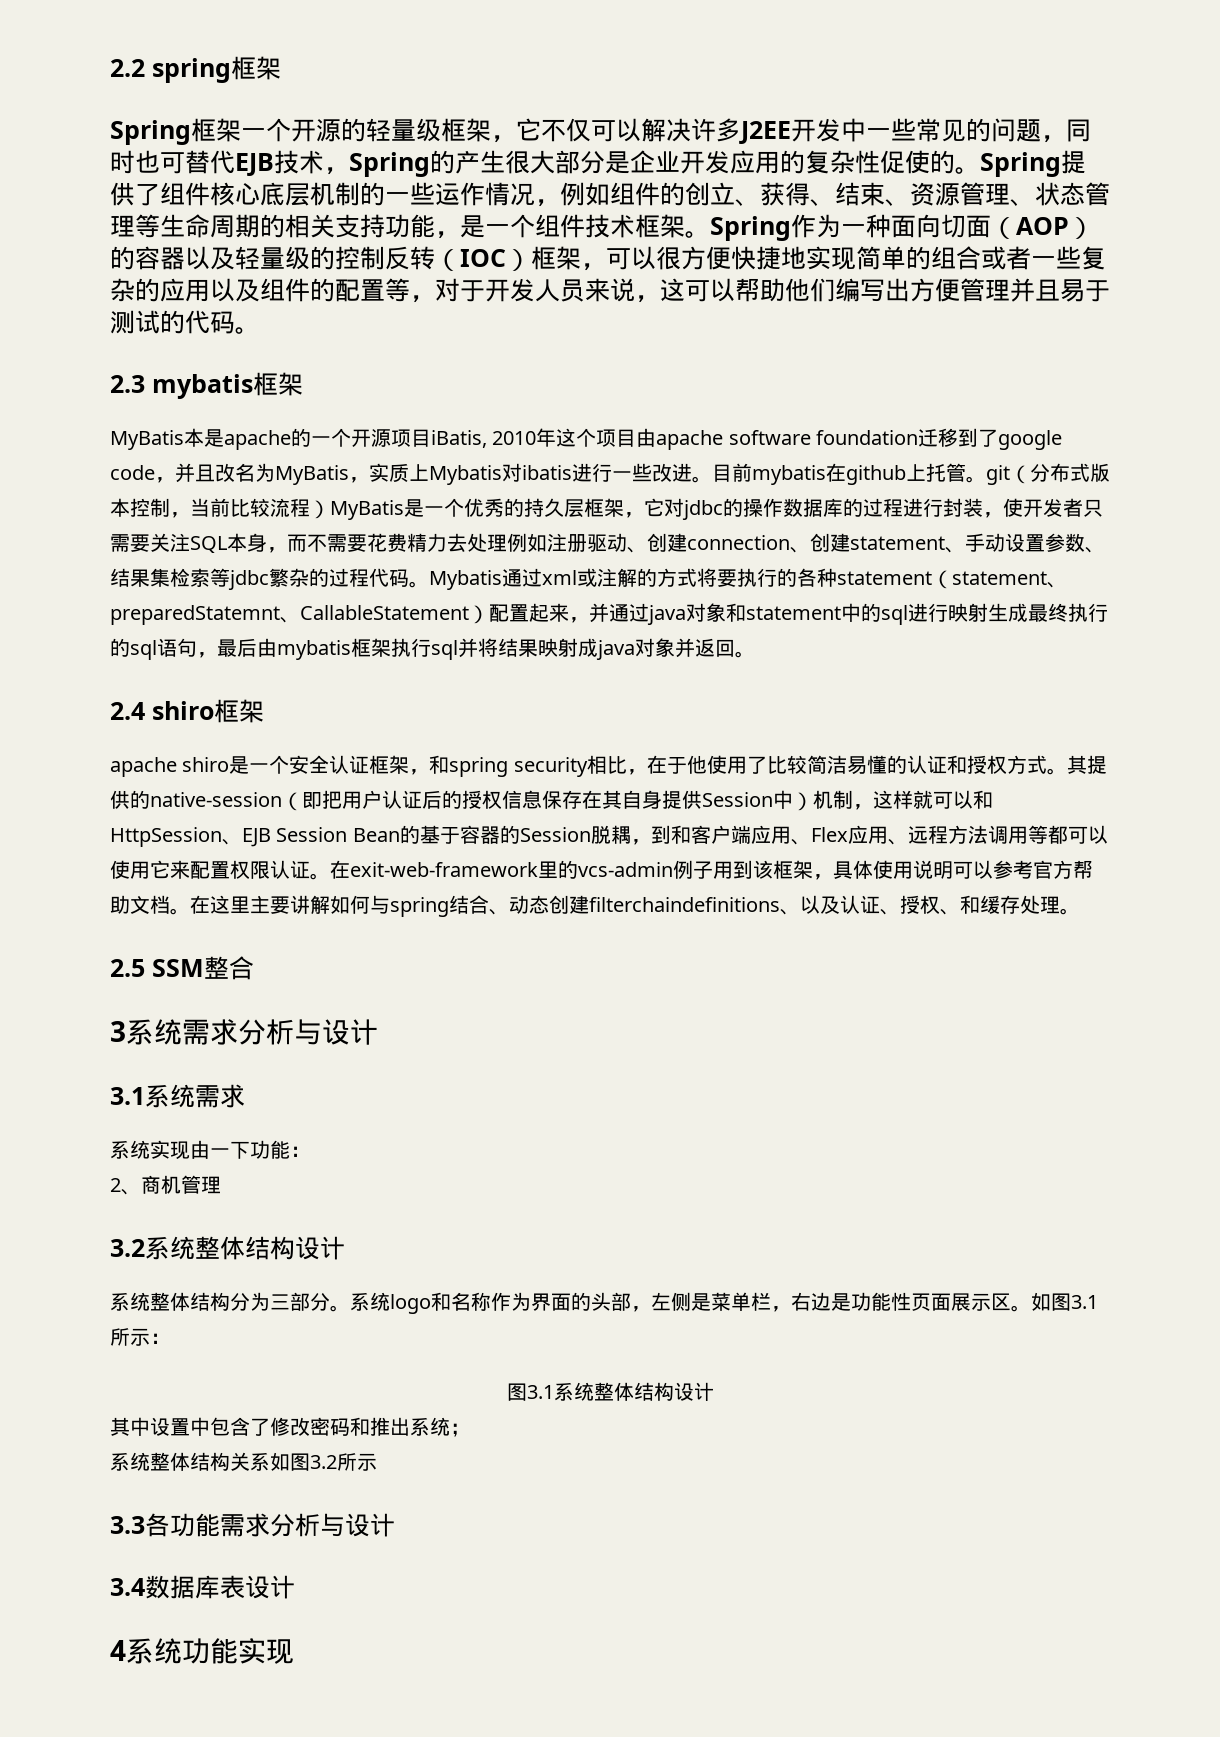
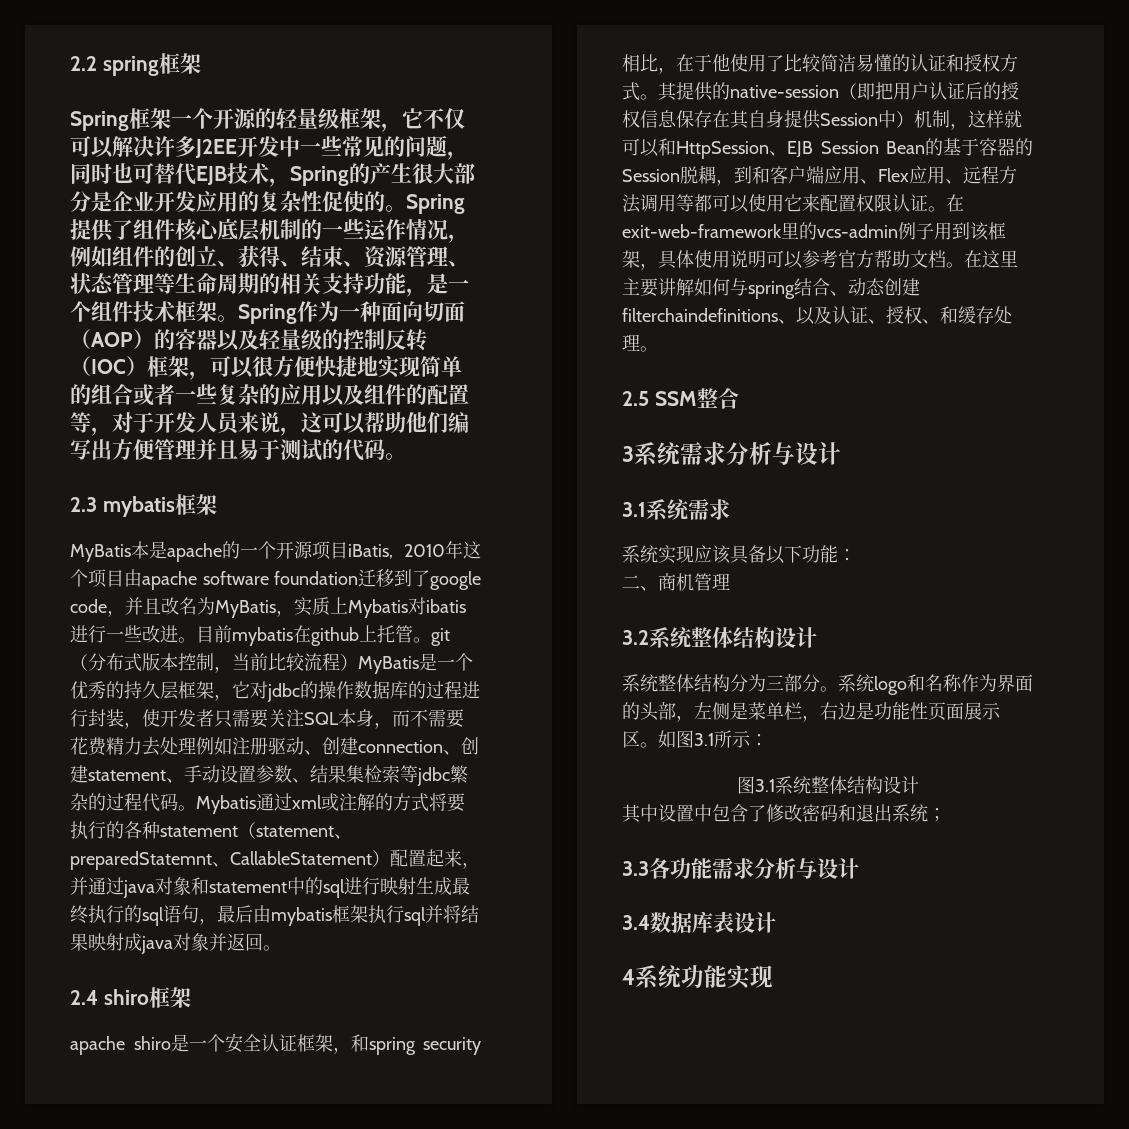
- 系统实现由一下功能：
+ 系统实现应该具备以下功能：
- 2、商机管理
+ 二、商机管理
- 其中设置中包含了修改密码和推出系统；
+ 其中设置中包含了修改密码和退出系统；
- 系统整体结构关系如图3.2所示

